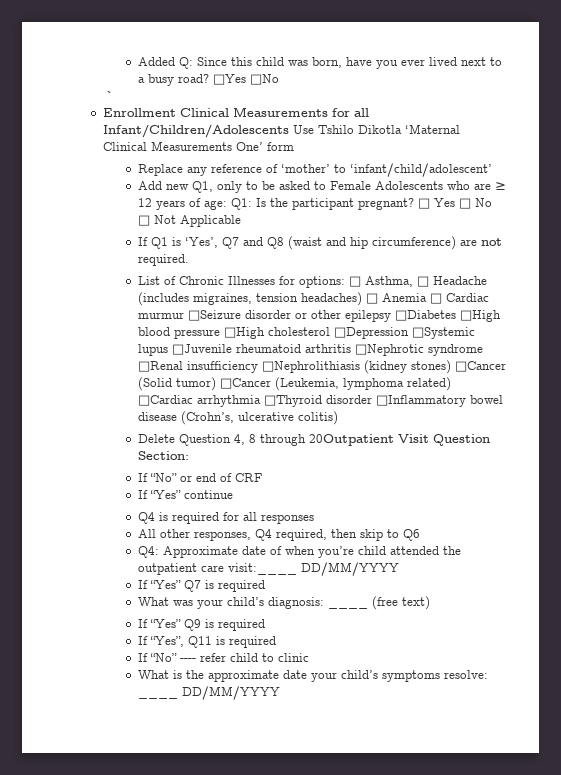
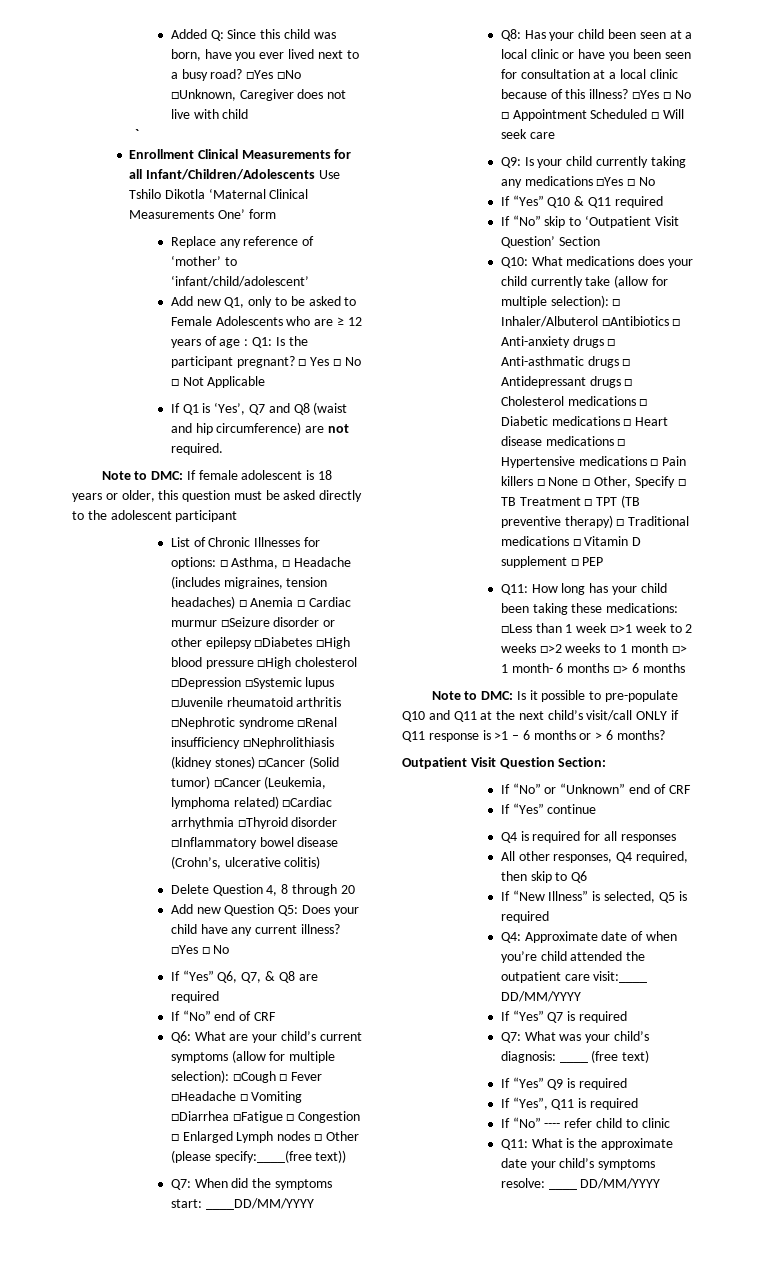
- □Yes □No
+ □Yes □No □Unknown, Caregiver does not live with child
- Add new Q1, only to be asked to Female Adolescents who are ≥ 12 years of age: Q1: Is the participant pregnant?
+ Add new Q1, only to be asked to Female Adolescents who are ≥ 12 years of age : Q1: Is the participant pregnant?
+ Note to DMC: If female adolescent is 18 years or older, this question must be asked directly to the adolescent participant
- Delete Question 4, 8 through 20Outpatient Visit Question Section:
+ Delete Question 4, 8 through 20
+ Add new Question Q5: Does your child have any current illness? □Yes □ No
+ If “Yes” Q6, Q7, & Q8 are required
+ If “No” end of CRF
+ Q6: What are your child’s current symptoms (allow for multiple selection): □Cough □ Fever □Headache □ Vomiting □Diarrhea □Fatigue □ Congestion □ Enlarged Lymph nodes □ Other (please specify:____(free text))
+ Q7: When did the symptoms start: ____DD/MM/YYYY
+ Q8: Has your child been seen at a local clinic or have you been seen for consultation at a local clinic because of this illness? □Yes □ No □ Appointment Scheduled □ Will seek care
+ Q9: Is your child currently taking any medications □Yes □ No
+ If “Yes” Q10 & Q11 required
+ If “No” skip to ‘Outpatient Visit Question’ Section
+ Q10: What medications does your child currently take (allow for multiple selection): □ Inhaler/Albuterol □Antibiotics □ Anti-anxiety drugs □ Anti-asthmatic drugs □ Antidepressant drugs □ Cholesterol medications □ Diabetic medications □ Heart disease medications □ Hypertensive medications □ Pain killers □ None □ Other, Specify □ TB Treatment □ TPT (TB preventive therapy) □ Traditional medications □ Vitamin D supplement □ PEP
+ Q11: How long has your child been taking these medications: □Less than 1 week □>1 week to 2 weeks □>2 weeks to 1 month □> 1 month- 6 months □> 6 months
+ Note to DMC: Is it possible to pre-populate Q10 and Q11 at the next child’s visit/call ONLY if Q11 response is >1 – 6 months or > 6 months?
+ Outpatient Visit Question Section:
- If “No” or end of CRF
+ If “No” or “Unknown” end of CRF
+ If “New Illness” is selected, Q5 is required
- What was your child’s diagnosis: ____ (free text)
+ Q7: What was your child’s diagnosis: ____ (free text)
- What is the approximate date your child’s symptoms resolve: ____ DD/MM/YYYY
+ Q11: What is the approximate date your child’s symptoms resolve: ____ DD/MM/YYYY

